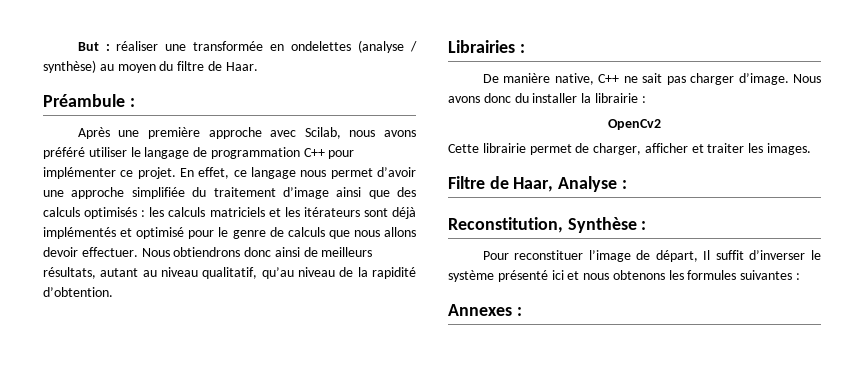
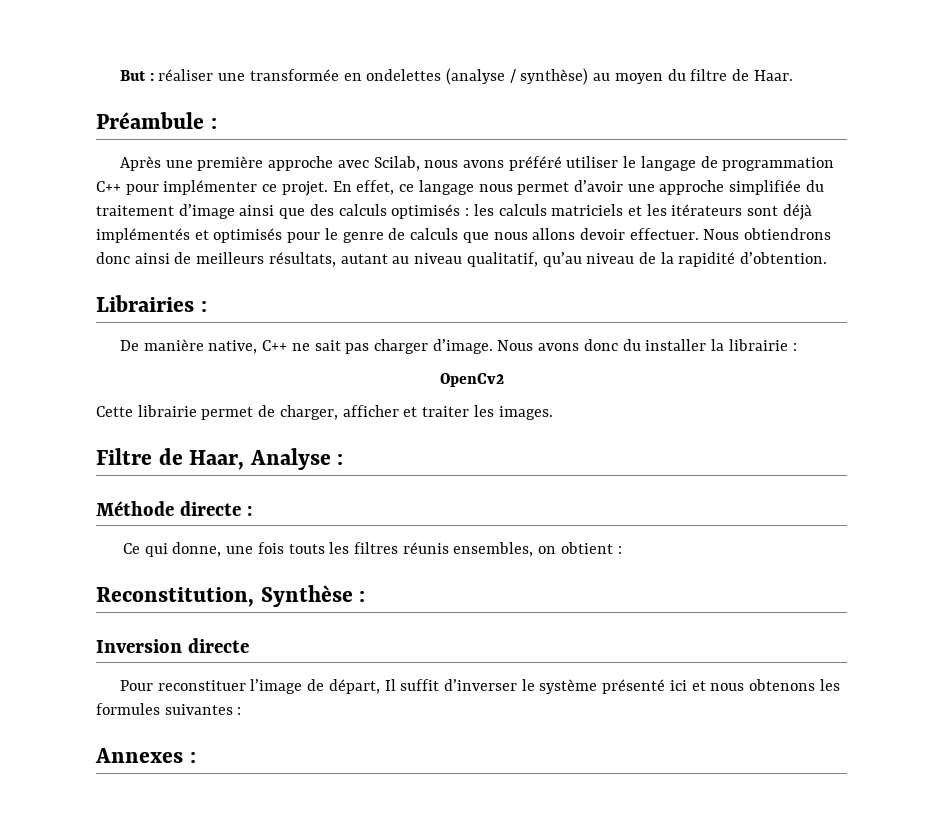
- En effet, ce langage nous permet d’avoir une approche simplifiée du traitement d’image ainsi que des calculs optimisés : les calculs matriciels et les itérateurs sont déjà implémentés et optimisé pour le genre de calculs que nous allons devoir effectuer.
+ En effet, ce langage nous permet d’avoir une approche simplifiée du traitement d’image ainsi que des calculs optimisés : les calculs matriciels et les itérateurs sont déjà implémentés et optimisés pour le genre de calculs que nous allons devoir effectuer.
+ Méthode directe :
+ Ce qui donne, une fois touts les filtres réunis ensembles, on obtient :
+ Inversion directe

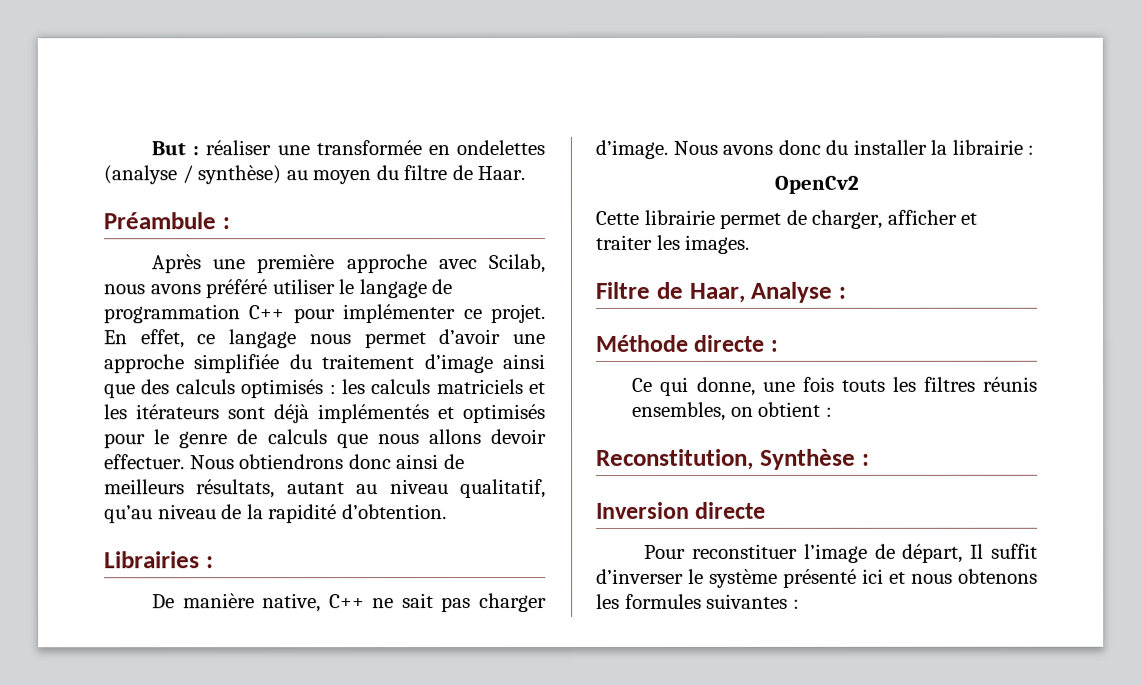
- Annexes :

